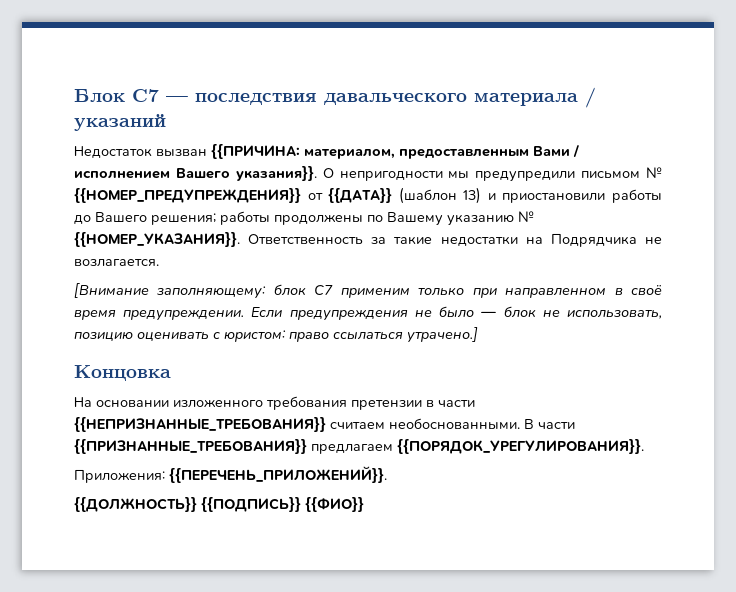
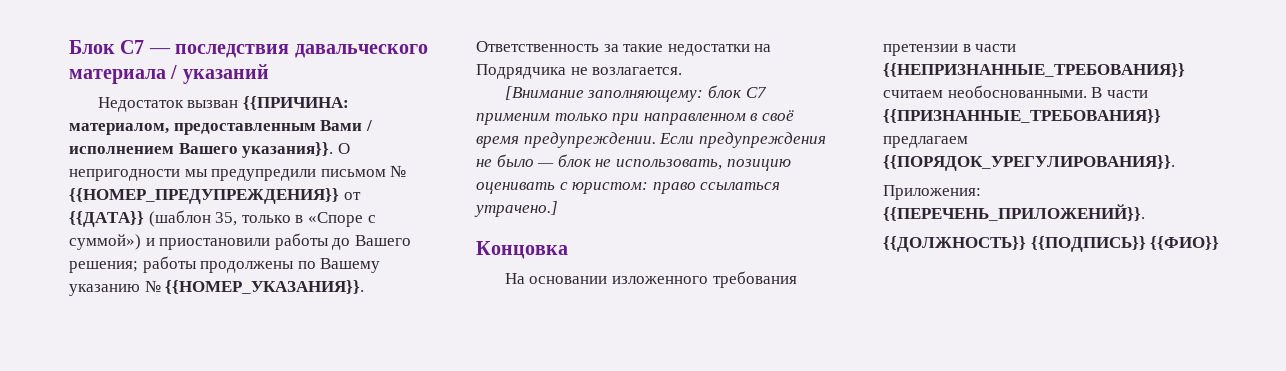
- О непригодности мы предупредили письмом № {{НОМЕР_ПРЕДУПРЕЖДЕНИЯ}} от {{ДАТА}} (шаблон 13) и приостановили работы до Вашего решения; работы продолжены по Вашему указанию № {{НОМЕР_УКАЗАНИЯ}}.
+ О непригодности мы предупредили письмом № {{НОМЕР_ПРЕДУПРЕЖДЕНИЯ}} от {{ДАТА}} (шаблон 35, только в «Споре с суммой») и приостановили работы до Вашего решения; работы продолжены по Вашему указанию № {{НОМЕР_УКАЗАНИЯ}}.

